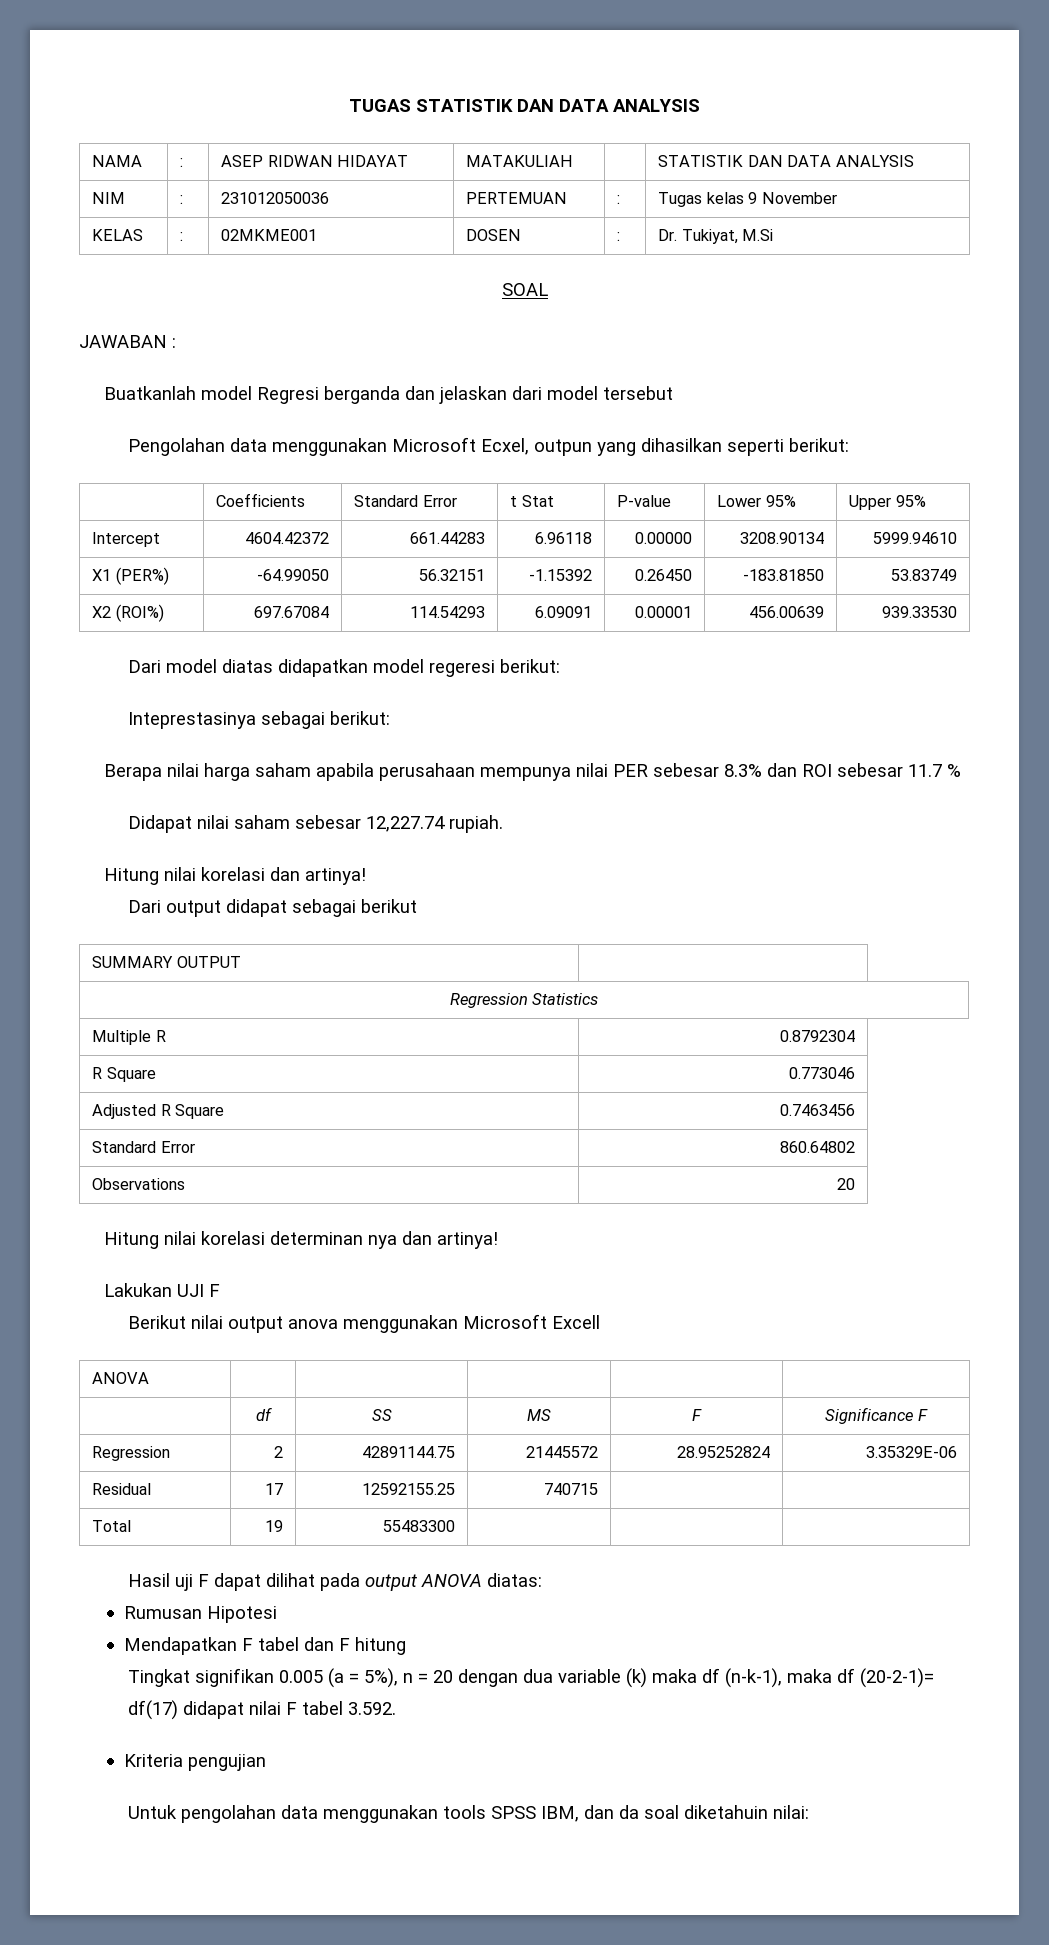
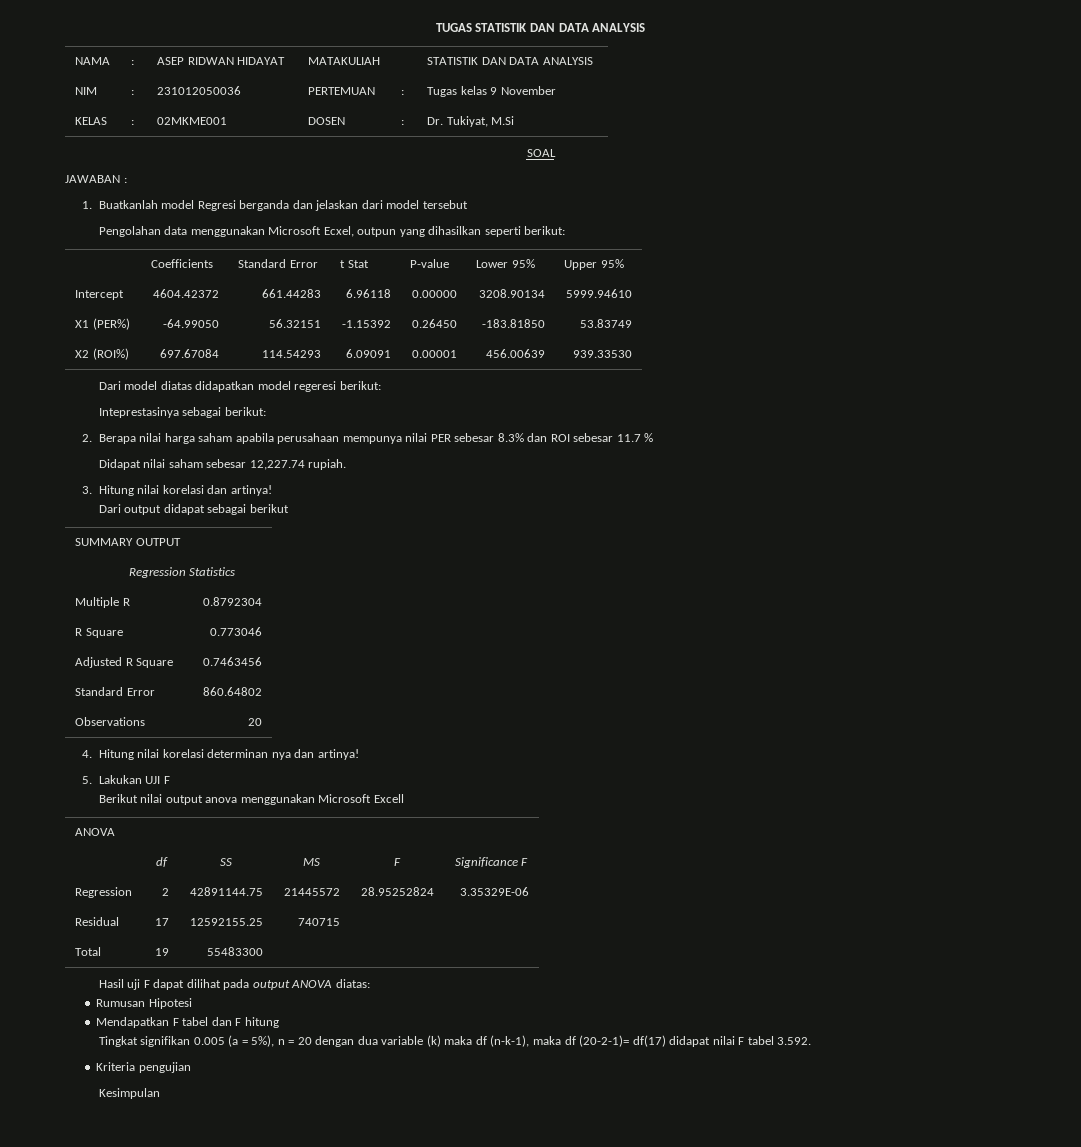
- Buatkanlah model Regresi berganda dan jelaskan dari model tersebut
+ 1. Buatkanlah model Regresi berganda dan jelaskan dari model tersebut
- Berapa nilai harga saham apabila perusahaan mempunya nilai PER sebesar 8.3% dan ROI sebesar 11.7 %
+ 2. Berapa nilai harga saham apabila perusahaan mempunya nilai PER sebesar 8.3% dan ROI sebesar 11.7 %
- Hitung nilai korelasi dan artinya!
+ 3. Hitung nilai korelasi dan artinya!
- Hitung nilai korelasi determinan nya dan artinya!
+ 4. Hitung nilai korelasi determinan nya dan artinya!
- Lakukan UJI F
+ 5. Lakukan UJI F
- Untuk pengolahan data menggunakan tools SPSS IBM, dan da soal diketahuin nilai:
+ Kesimpulan

